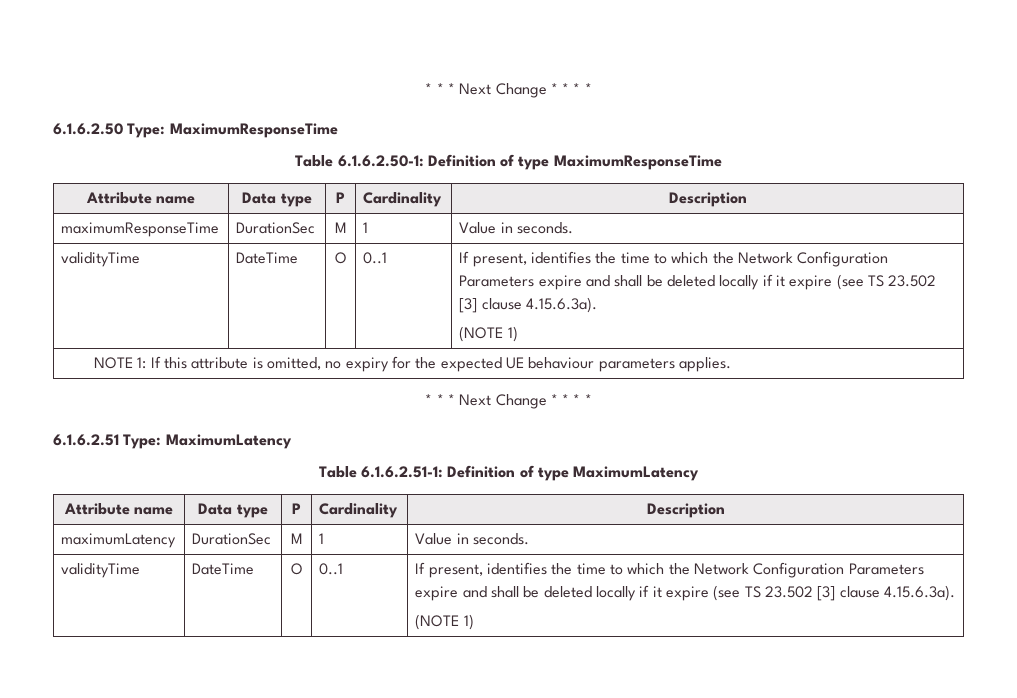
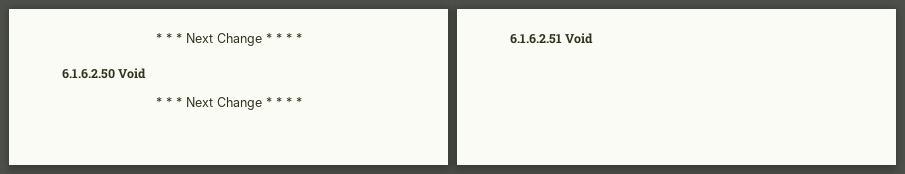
- 6.1.6.2.50 Type: MaximumResponseTime
- Table 6.1.6.2.50-1: Definition of type MaximumResponseTime
- Attribute name | Data type | P | Cardinality | Description
- maximumResponseTime | DurationSec | M | 1 | Value in seconds.
- validityTime | DateTime | O | 0..1 | If present, identifies the time to which the Network Configuration Parameters expire and shall be deleted locally if it expire (see TS 23.502 [3] clause 4.15.6.3a).
- (NOTE 1)
- NOTE 1: If this attribute is omitted, no expiry for the expected UE behaviour parameters applies.
+ 6.1.6.2.50 Void
- 6.1.6.2.51 Type: MaximumLatency
- Table 6.1.6.2.51-1: Definition of type MaximumLatency
- Attribute name | Data type | P | Cardinality | Description
- maximumLatency | DurationSec | M | 1 | Value in seconds.
- validityTime | DateTime | O | 0..1 | If present, identifies the time to which the Network Configuration Parameters expire and shall be deleted locally if it expire (see TS 23.502 [3] clause 4.15.6.3a).
- (NOTE 1)
+ 6.1.6.2.51 Void

